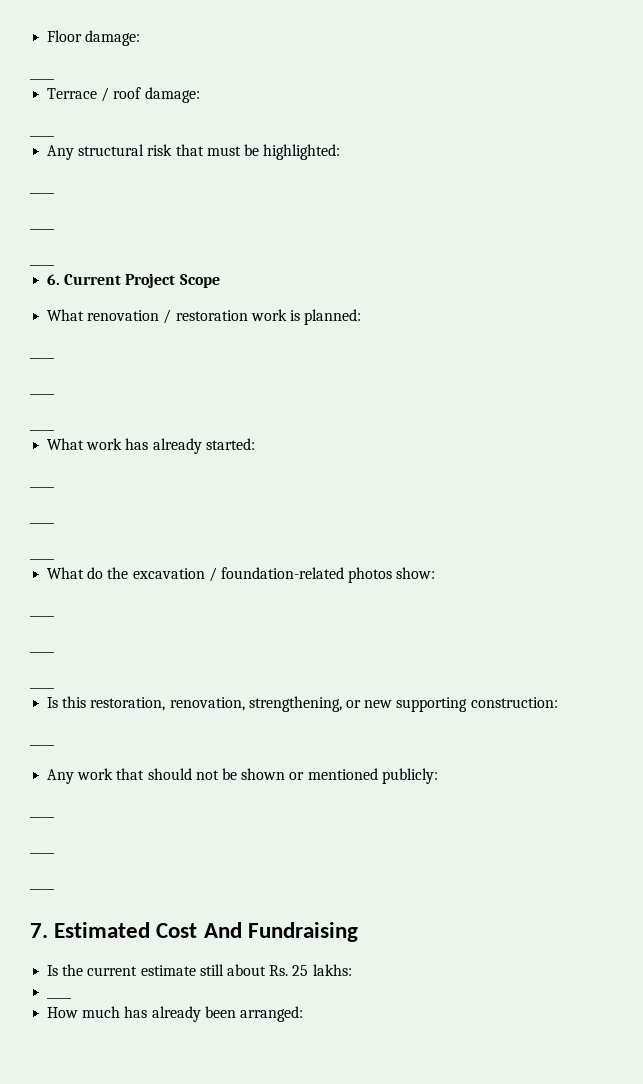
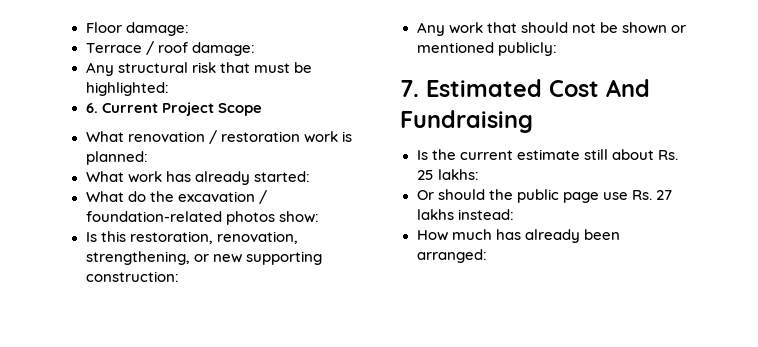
  Floor damage:
- ____
  Terrace / roof damage:
- ____
  Any structural risk that must be highlighted:
- ____
- ____
- ____
  What renovation / restoration work is planned:
- ____
- ____
- ____
  What work has already started:
- ____
- ____
- ____
  What do the excavation / foundation-related photos show:
- ____
- ____
- ____
  Is this restoration, renovation, strengthening, or new supporting construction:
- ____
  Any work that should not be shown or mentioned publicly:
- ____
- ____
- ____
  Is the current estimate still about Rs. 25 lakhs:
- ____
+ Or should the public page use Rs. 27 lakhs instead:

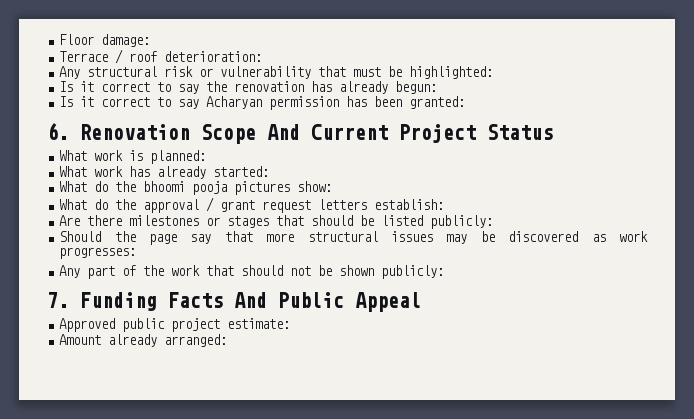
- Terrace / roof damage:
+ Terrace / roof deterioration:
- Any structural risk that must be highlighted:
+ Any structural risk or vulnerability that must be highlighted:
- 6. Current Project Scope
- What renovation / restoration work is planned:
+ Is it correct to say the renovation has already begun:
+ Is it correct to say Acharyan permission has been granted:
+ 6. Renovation Scope And Current Project Status
+ What work is planned:
- What do the excavation / foundation-related photos show:
- Is this restoration, renovation, strengthening, or new supporting construction:
- Any work that should not be shown or mentioned publicly:
+ What do the bhoomi pooja pictures show:
+ What do the approval / grant request letters establish:
+ Are there milestones or stages that should be listed publicly:
+ Should the page say that more structural issues may be discovered as work progresses:
+ Any part of the work that should not be shown publicly:
- 7. Estimated Cost And Fundraising
- Is the current estimate still about Rs. 25 lakhs:
- Or should the public page use Rs. 27 lakhs instead:
- How much has already been arranged:
+ 7. Funding Facts And Public Appeal
+ Approved public project estimate:
+ Amount already arranged:

